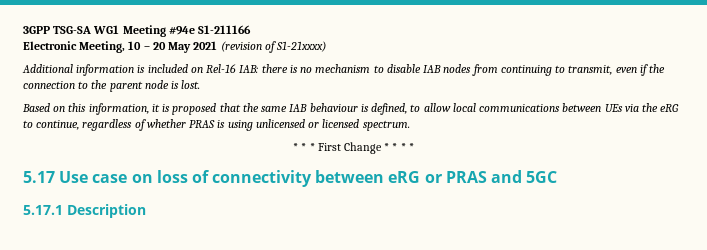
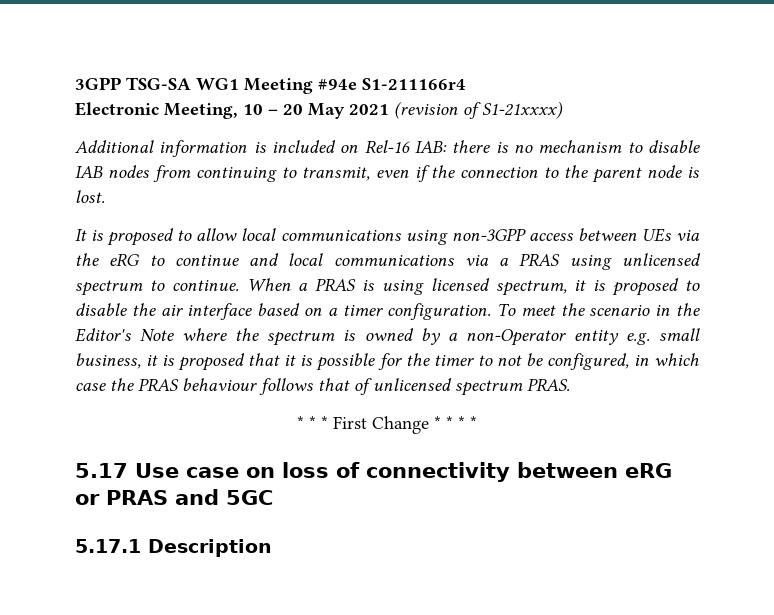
- 3GPP TSG-SA WG1 Meeting #94e S1-211166
+ 3GPP TSG-SA WG1 Meeting #94e S1-211166r4
- Based on this information, it is proposed that the same IAB behaviour is defined, to allow local communications between UEs via the eRG to continue, regardless of whether PRAS is using unlicensed or licensed spectrum.
+ It is proposed to allow local communications using non-3GPP access between UEs via the eRG to continue and local communications via a PRAS using unlicensed spectrum to continue. When a PRAS is using licensed spectrum, it is proposed to disable the air interface based on a timer configuration. To meet the scenario in the Editor's Note where the spectrum is owned by a non-Operator entity e.g. small business, it is proposed that it is possible for the timer to not be configured, in which case the PRAS behaviour follows that of unlicensed spectrum PRAS.

